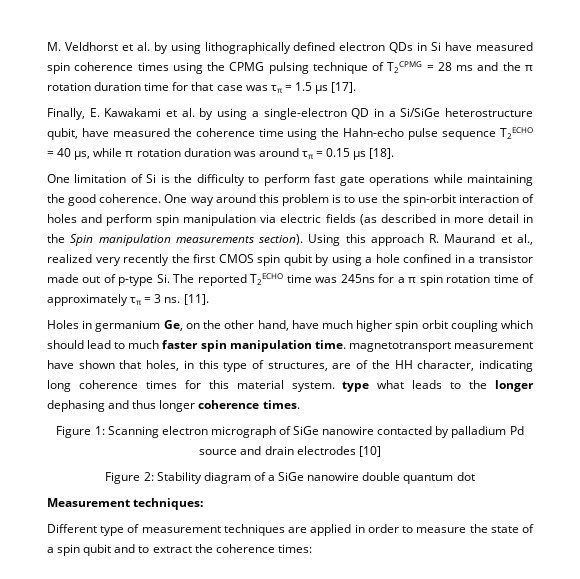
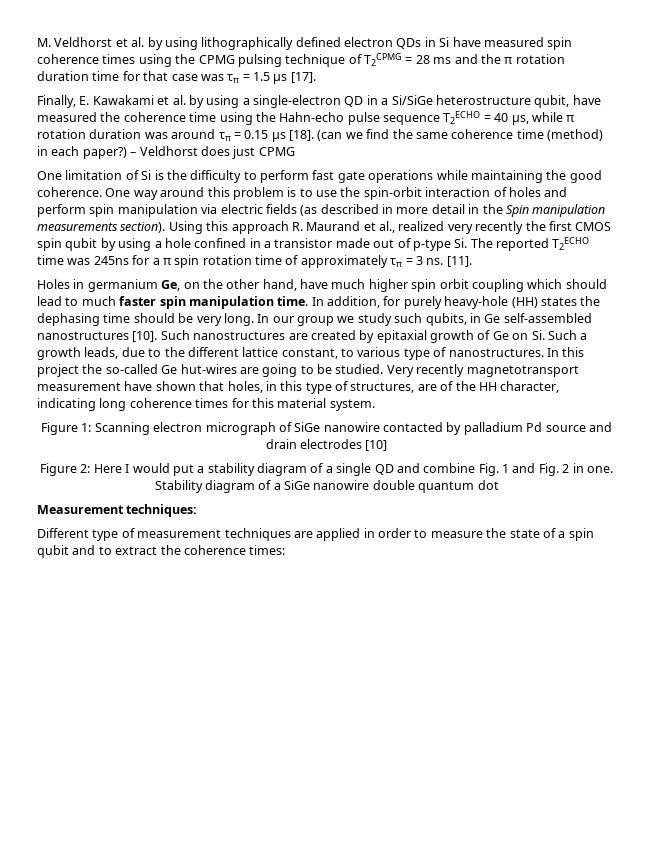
+ (can we find the same coherence time (method) in each paper?) – Veldhorst does just CPMG
- Holes in germanium Ge, on the other hand, have much higher spin orbit coupling which should lead to much faster spin manipulation time. magnetotransport measurement have shown that holes, in this type of structures, are of the HH character, indicating long coherence times for this material system. type what leads to the longer dephasing and thus longer coherence times.
+ Holes in germanium Ge, on the other hand, have much higher spin orbit coupling which should lead to much faster spin manipulation time. In addition, for purely heavy-hole (HH) states the dephasing time should be very long. In our group we study such qubits, in Ge self-assembled nanostructures [10]. Such nanostructures are created by epitaxial growth of Ge on Si. Such a growth leads, due to the different lattice constant, to various type of nanostructures. In this project the so-called Ge hut-wires are going to be studied. Very recently magnetotransport measurement have shown that holes, in this type of structures, are of the HH character, indicating long coherence times for this material system.
- Figure 2: Stability diagram of a SiGe nanowire double quantum dot
+ Figure 2: Here I would put a stability diagram of a single QD and combine Fig. 1 and Fig. 2 in one. Stability diagram of a SiGe nanowire double quantum dot

